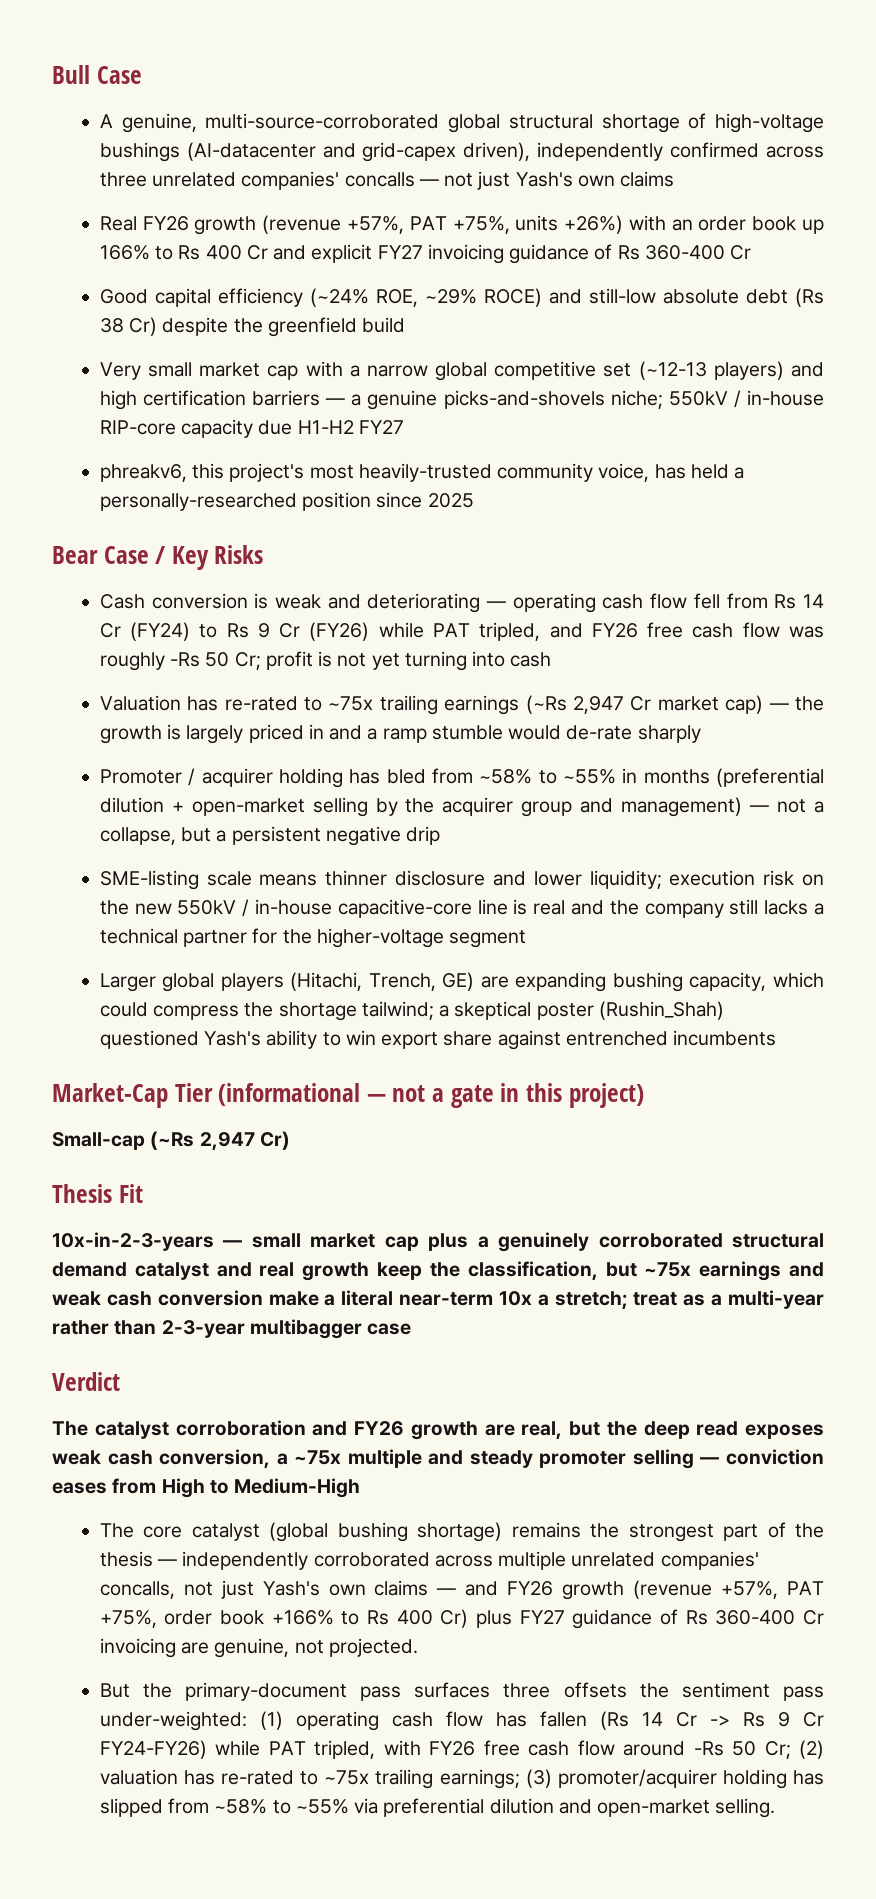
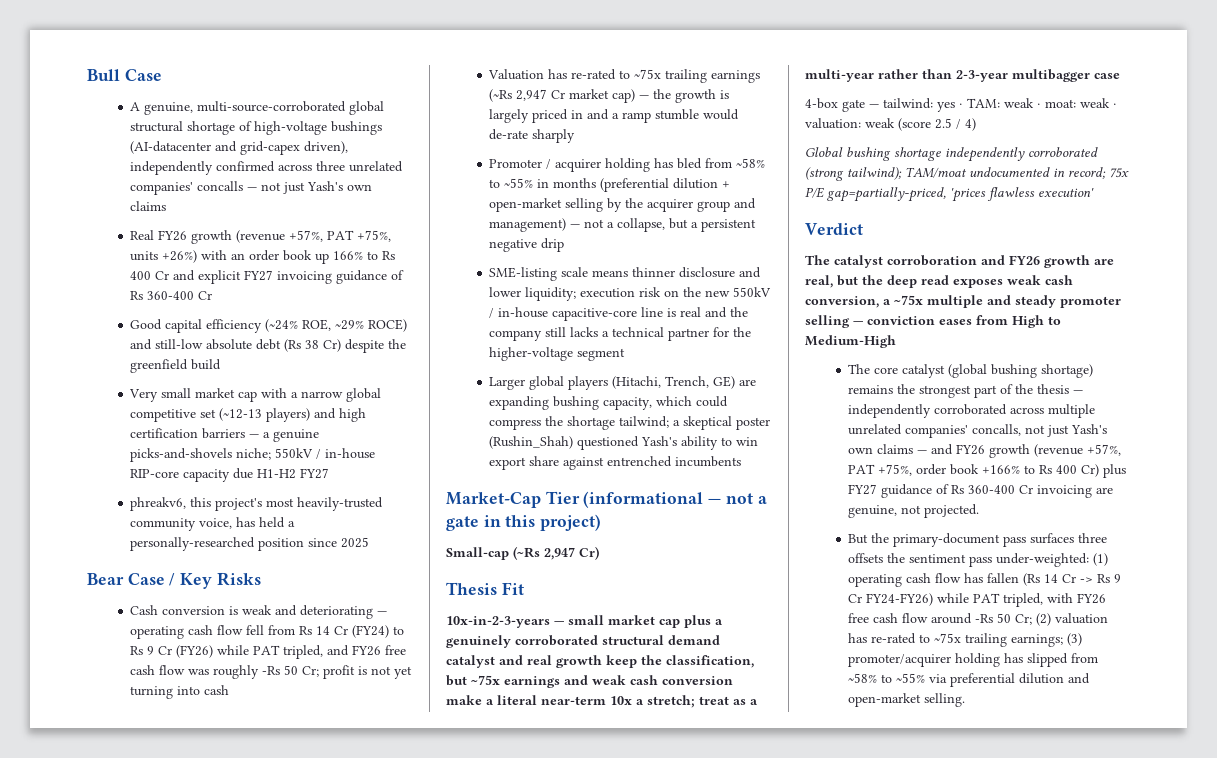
+ 4-box gate — tailwind: yes · TAM: weak · moat: weak · valuation: weak (score 2.5 / 4)
+ Global bushing shortage independently corroborated (strong tailwind); TAM/moat undocumented in record; 75x P/E gap=partially-priced, 'prices flawless execution'

